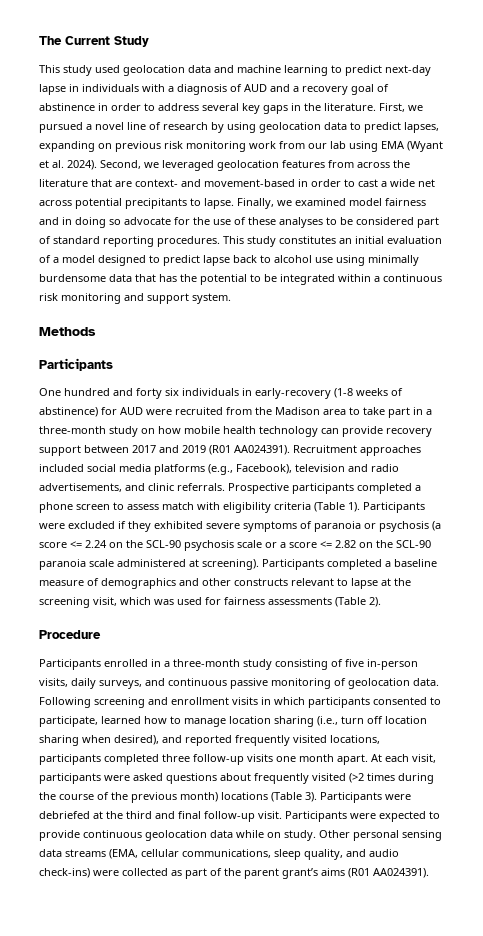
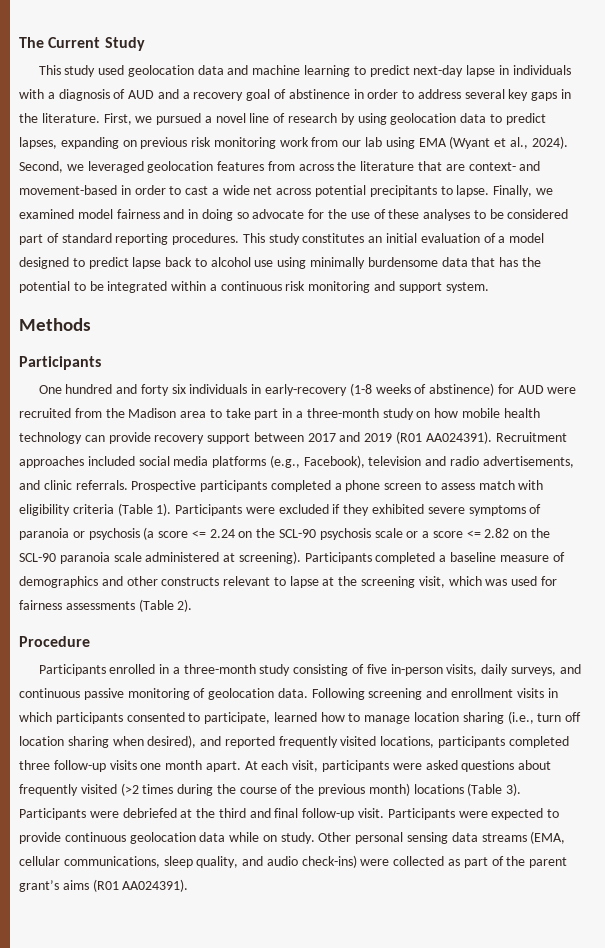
- First, we pursued a novel line of research by using geolocation data to predict lapses, expanding on previous risk monitoring work from our lab using EMA (Wyant et al. 2024).
+ First, we pursued a novel line of research by using geolocation data to predict lapses, expanding on previous risk monitoring work from our lab using EMA (Wyant et al., 2024).

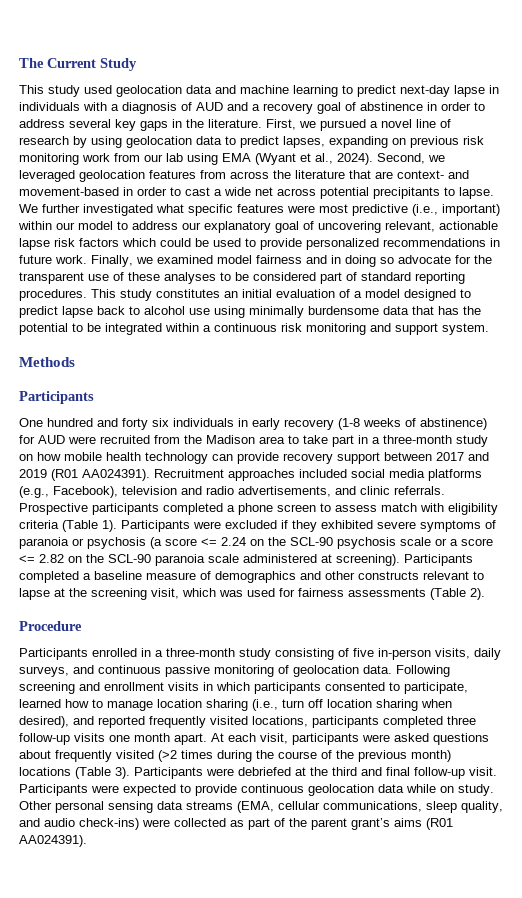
+ We further investigated what specific features were most predictive (i.e., important) within our model to address our explanatory goal of uncovering relevant, actionable lapse risk factors which could be used to provide personalized recommendations in future work.
- Finally, we examined model fairness and in doing so advocate for the use of these analyses to be considered part of standard reporting procedures.
+ Finally, we examined model fairness and in doing so advocate for the transparent use of these analyses to be considered part of standard reporting procedures.
- One hundred and forty six individuals in early-recovery (1-8 weeks of abstinence) for AUD were recruited from the Madison area to take part in a three-month study on how mobile health technology can provide recovery support between 2017 and 2019 (R01 AA024391).
+ One hundred and forty six individuals in early recovery (1-8 weeks of abstinence) for AUD were recruited from the Madison area to take part in a three-month study on how mobile health technology can provide recovery support between 2017 and 2019 (R01 AA024391).

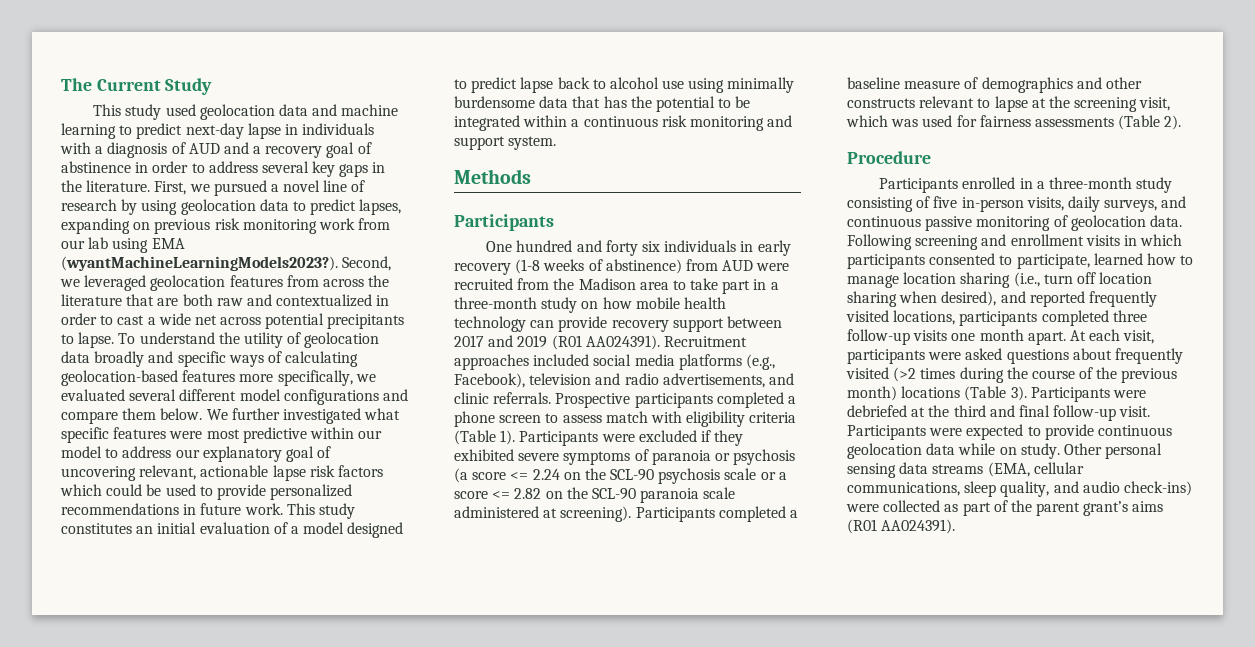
- First, we pursued a novel line of research by using geolocation data to predict lapses, expanding on previous risk monitoring work from our lab using EMA (Wyant et al., 2024).
+ First, we pursued a novel line of research by using geolocation data to predict lapses, expanding on previous risk monitoring work from our lab using EMA (wyantMachineLearningModels2023?).
- Second, we leveraged geolocation features from across the literature that are context- and movement-based in order to cast a wide net across potential precipitants to lapse.
+ Second, we leveraged geolocation features from across the literature that are both raw and contextualized in order to cast a wide net across potential precipitants to lapse.
+ To understand the utility of geolocation data broadly and specific ways of calculating geolocation-based features more specifically, we evaluated several different model configurations and compare them below.
- We further investigated what specific features were most predictive (i.e., important) within our model to address our explanatory goal of uncovering relevant, actionable lapse risk factors which could be used to provide personalized recommendations in future work.
+ We further investigated what specific features were most predictive within our model to address our explanatory goal of uncovering relevant, actionable lapse risk factors which could be used to provide personalized recommendations in future work.
- Finally, we examined model fairness and in doing so advocate for the transparent use of these analyses to be considered part of standard reporting procedures.
- One hundred and forty six individuals in early recovery (1-8 weeks of abstinence) for AUD were recruited from the Madison area to take part in a three-month study on how mobile health technology can provide recovery support between 2017 and 2019 (R01 AA024391).
+ One hundred and forty six individuals in early recovery (1-8 weeks of abstinence) from AUD were recruited from the Madison area to take part in a three-month study on how mobile health technology can provide recovery support between 2017 and 2019 (R01 AA024391).

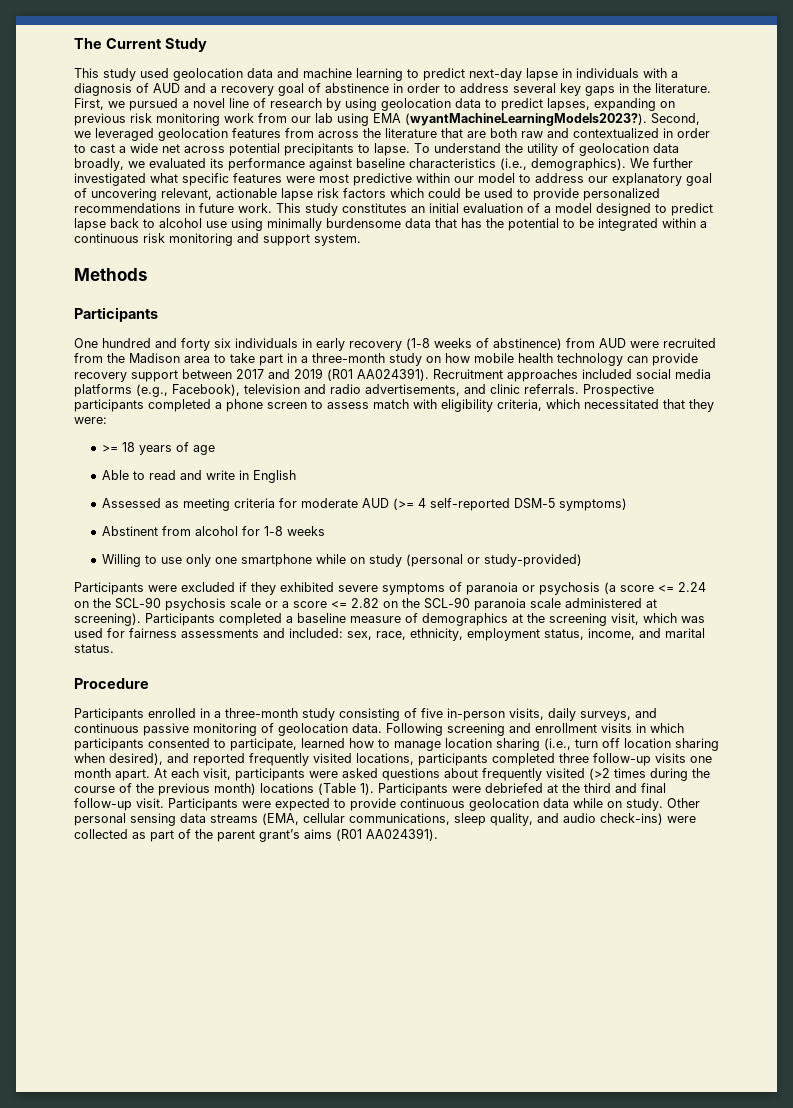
- To understand the utility of geolocation data broadly and specific ways of calculating geolocation-based features more specifically, we evaluated several different model configurations and compare them below.
+ To understand the utility of geolocation data broadly, we evaluated its performance against baseline characteristics (i.e., demographics).
- Prospective participants completed a phone screen to assess match with eligibility criteria (Table 1). Participants were excluded if they exhibited severe symptoms of paranoia or psychosis (a score <= 2.24 on the SCL-90 psychosis scale or a score <= 2.82 on the SCL-90 paranoia scale administered at screening).
+ Prospective participants completed a phone screen to assess match with eligibility criteria, which necessitated that they were:
+ >= 18 years of age
+ Able to read and write in English
+ Assessed as meeting criteria for moderate AUD (>= 4 self-reported DSM-5 symptoms)
+ Abstinent from alcohol for 1-8 weeks
+ Willing to use only one smartphone while on study (personal or study-provided)
+ Participants were excluded if they exhibited severe symptoms of paranoia or psychosis (a score <= 2.24 on the SCL-90 psychosis scale or a score <= 2.82 on the SCL-90 paranoia scale administered at screening).
- Participants completed a baseline measure of demographics and other constructs relevant to lapse at the screening visit, which was used for fairness assessments (Table 2).
+ Participants completed a baseline measure of demographics at the screening visit, which was used for fairness assessments and included: sex, race, ethnicity, employment status, income, and marital status.
- At each visit, participants were asked questions about frequently visited (>2 times during the course of the previous month) locations (Table 3).
+ At each visit, participants were asked questions about frequently visited (>2 times during the course of the previous month) locations (Table 1).

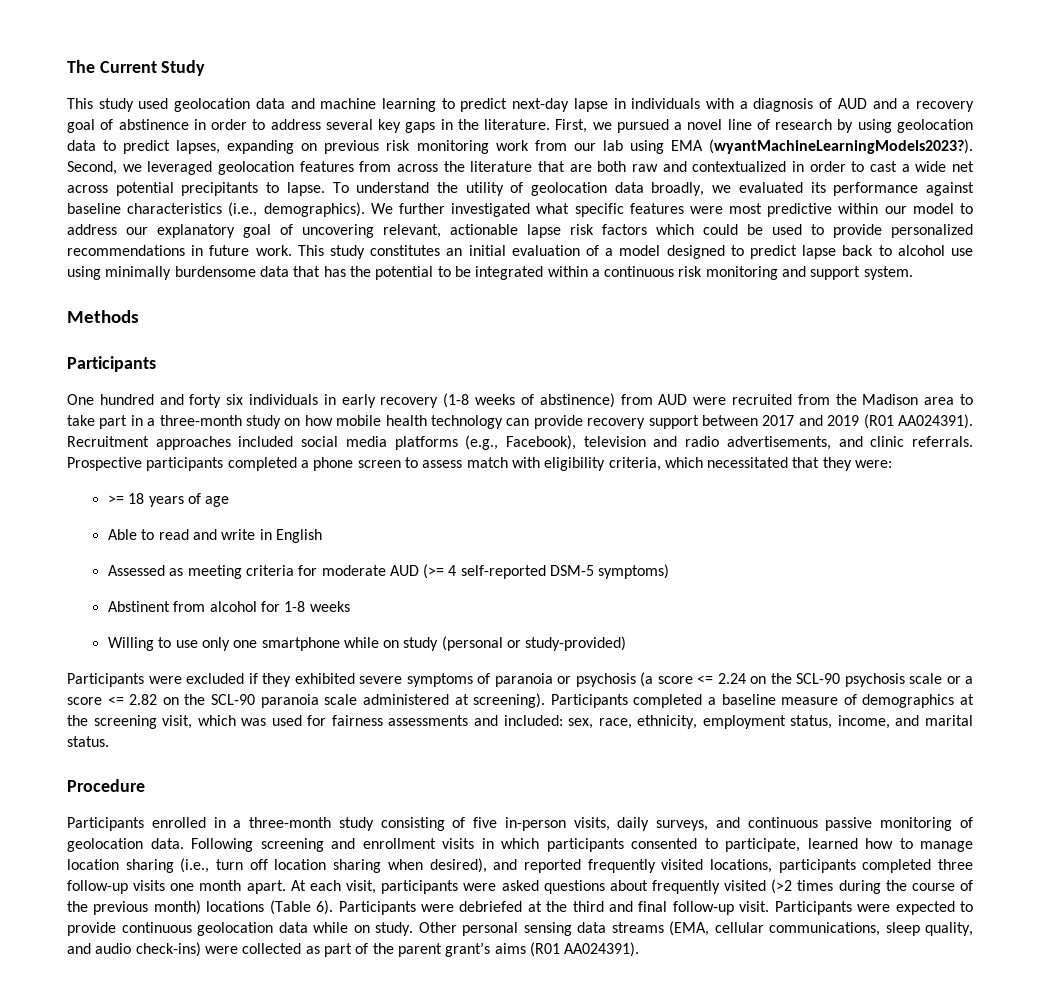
- At each visit, participants were asked questions about frequently visited (>2 times during the course of the previous month) locations (Table 1).
+ At each visit, participants were asked questions about frequently visited (>2 times during the course of the previous month) locations (Table 6).

